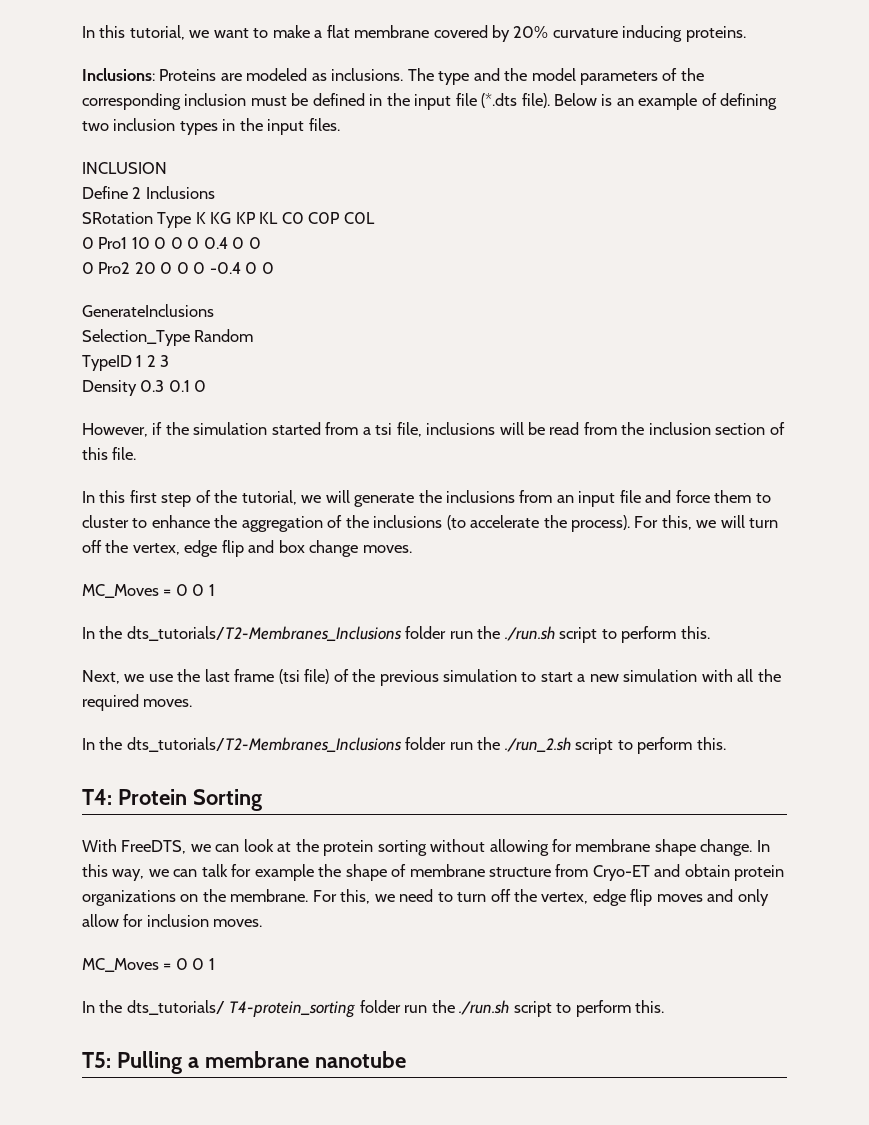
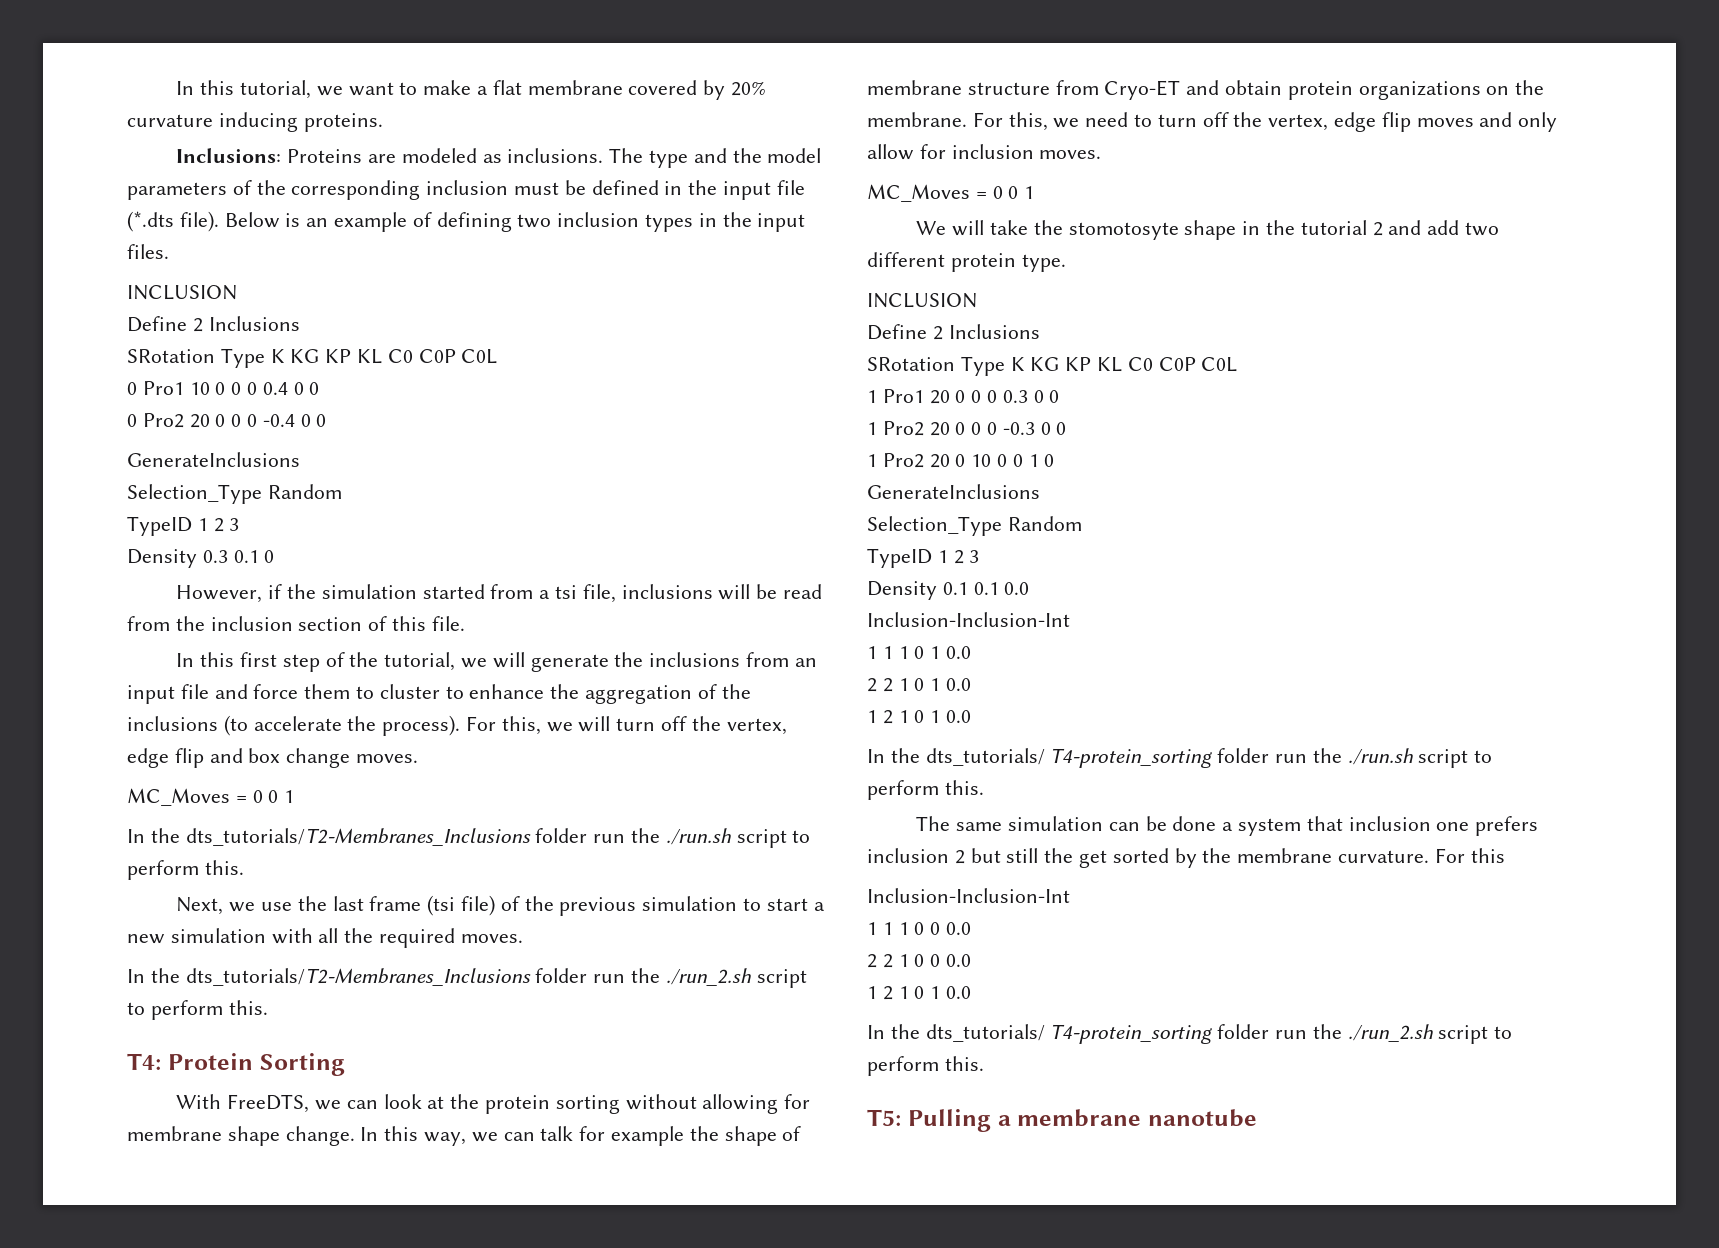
+ We will take the stomotosyte shape in the tutorial 2 and add two different protein type.
+ INCLUSION
+ Define 2 Inclusions
+ SRotation Type K KG KP KL C0 C0P C0L
+ 1 Pro1 20 0 0 0 0.3 0 0
+ 1 Pro2 20 0 0 0 -0.3 0 0
+ 1 Pro2 20 0 10 0 0 1 0
+ GenerateInclusions
+ Selection_Type Random
+ TypeID 1 2 3
+ Density 0.1 0.1 0.0
+ Inclusion-Inclusion-Int
+ 1 1 1 0 1 0.0
+ 2 2 1 0 1 0.0
+ 1 2 1 0 1 0.0
+ The same simulation can be done a system that inclusion one prefers inclusion 2 but still the get sorted by the membrane curvature. For this
+ Inclusion-Inclusion-Int
+ 1 1 1 0 0 0.0
+ 2 2 1 0 0 0.0
+ 1 2 1 0 1 0.0
+ In the dts_tutorials/ T4-protein_sorting folder run the ./run_2.sh script to perform this.

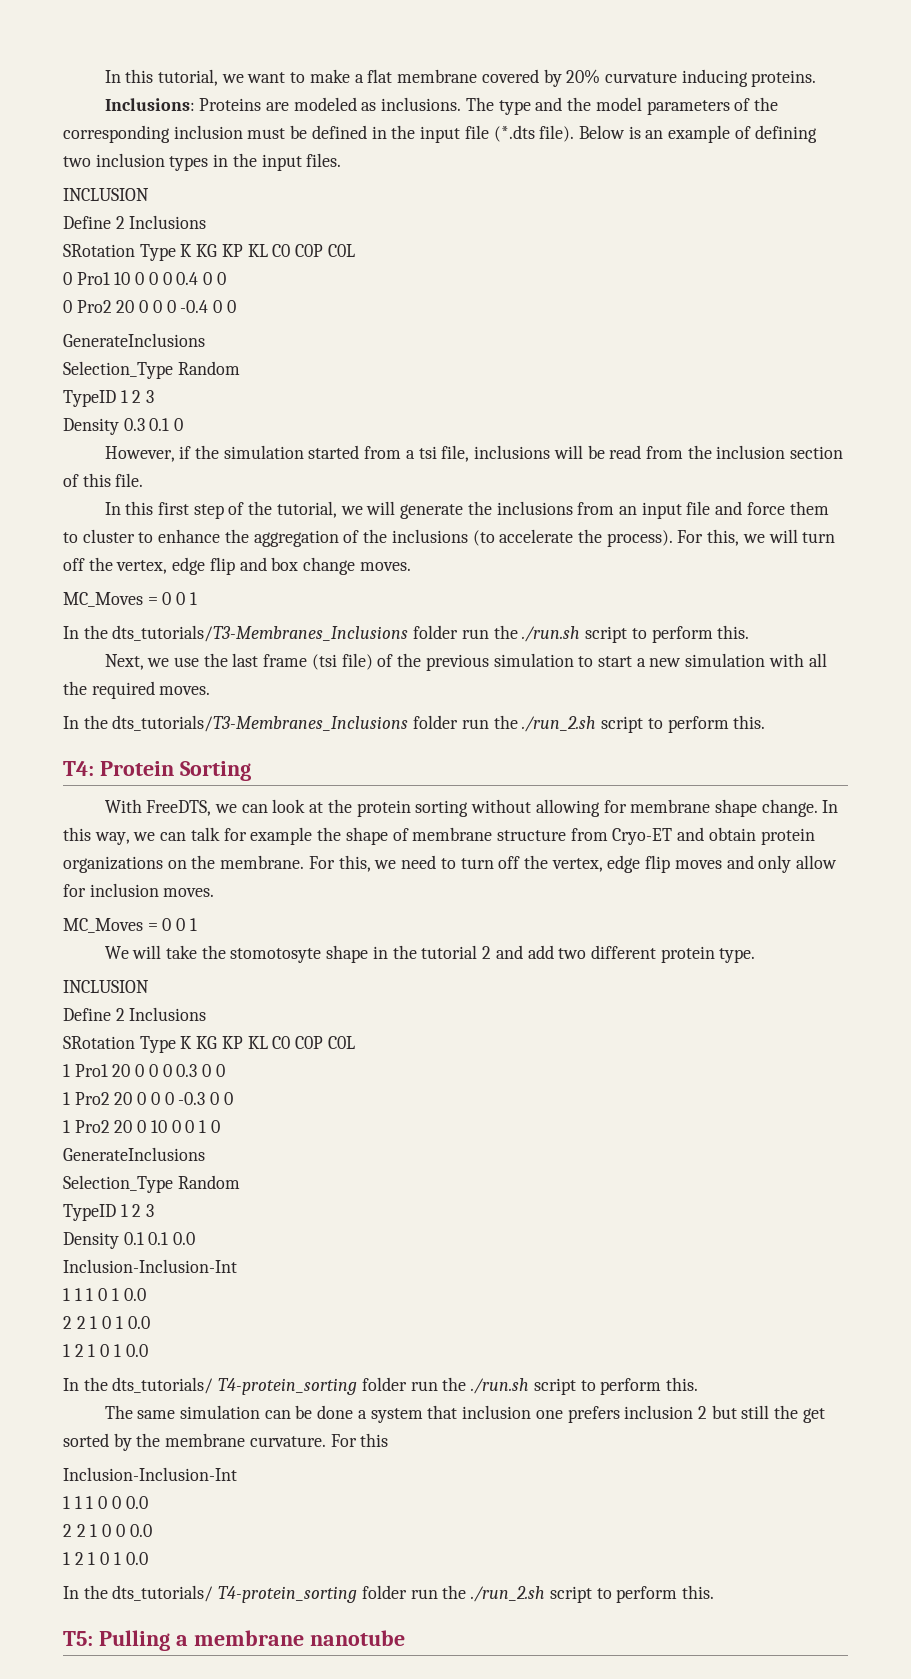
- In the dts_tutorials/T2-Membranes_Inclusions folder run the ./run.sh script to perform this.
+ In the dts_tutorials/T3-Membranes_Inclusions folder run the ./run.sh script to perform this.
- In the dts_tutorials/T2-Membranes_Inclusions folder run the ./run_2.sh script to perform this.
+ In the dts_tutorials/T3-Membranes_Inclusions folder run the ./run_2.sh script to perform this.

